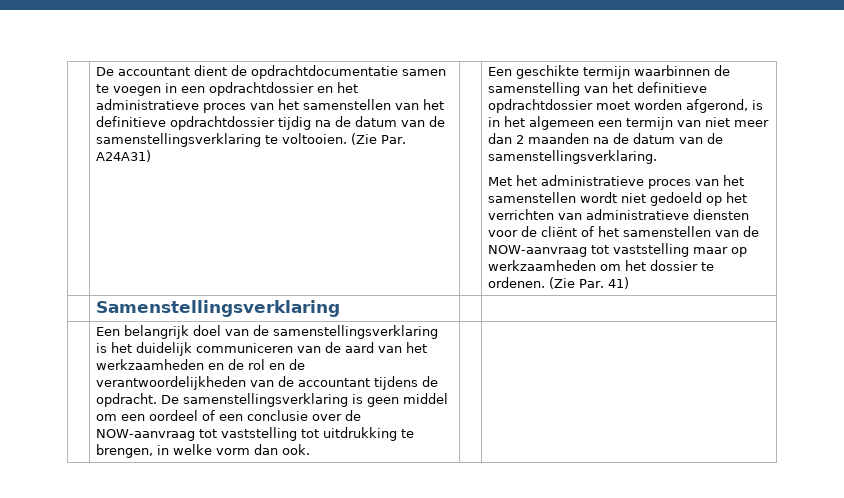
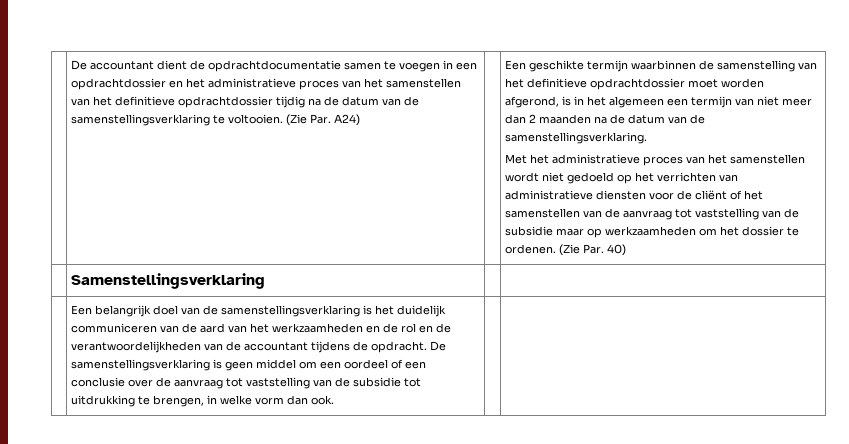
- (Zie Par. A24A31)
+ (Zie Par. A24)
- Met het administratieve proces van het samenstellen wordt niet gedoeld op het verrichten van administratieve diensten voor de cliënt of het samenstellen van de NOW-aanvraag tot vaststelling maar op werkzaamheden om het dossier te ordenen.
+ Met het administratieve proces van het samenstellen wordt niet gedoeld op het verrichten van administratieve diensten voor de cliënt of het samenstellen van de aanvraag tot vaststelling van de subsidie maar op werkzaamheden om het dossier te ordenen.
- (Zie Par. 41)
+ (Zie Par. 40)
- De samenstellingsverklaring is geen middel om een oordeel of een conclusie over de NOW-aanvraag tot vaststelling tot uitdrukking te brengen, in welke vorm dan ook.
+ De samenstellingsverklaring is geen middel om een oordeel of een conclusie over de aanvraag tot vaststelling van de subsidie tot uitdrukking te brengen, in welke vorm dan ook.

